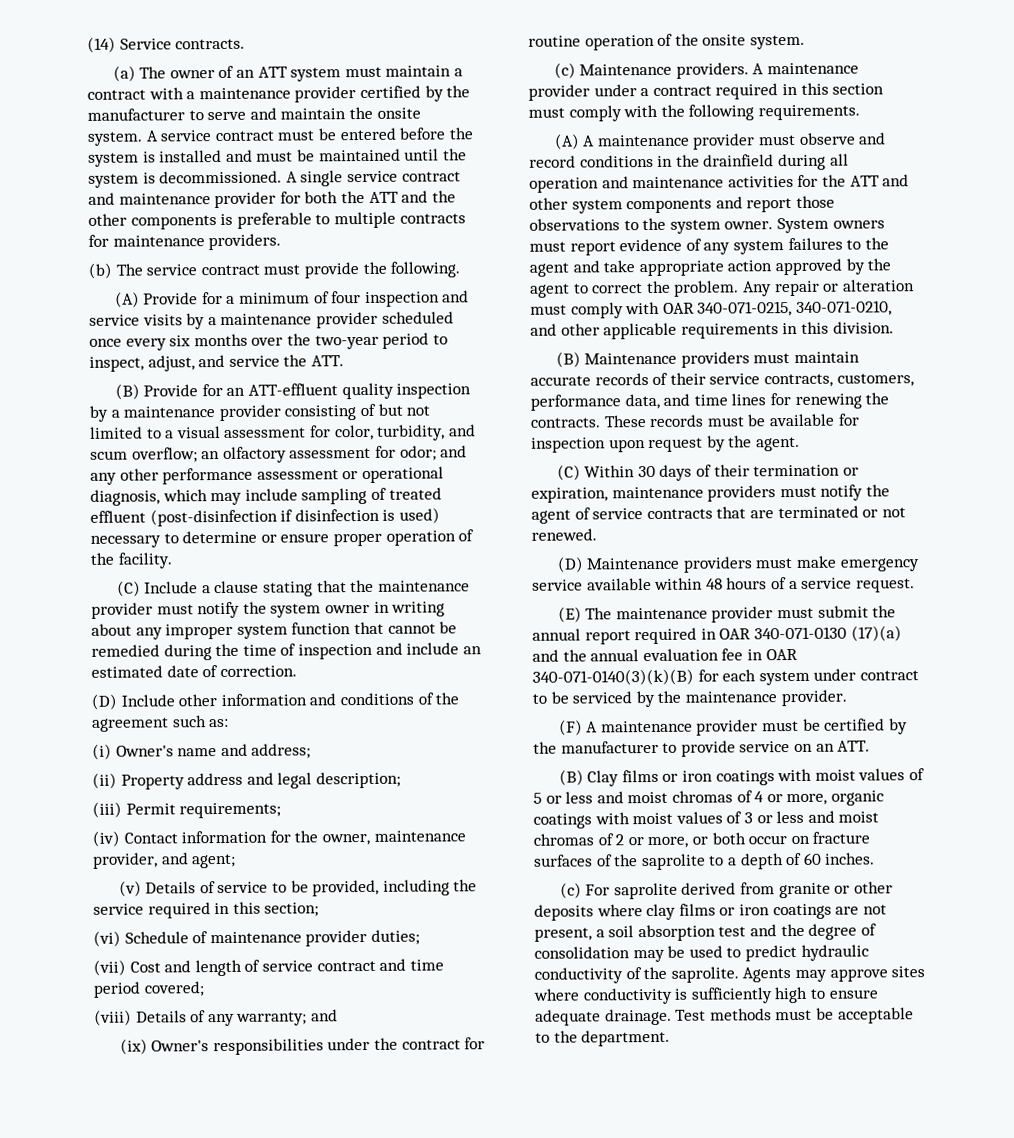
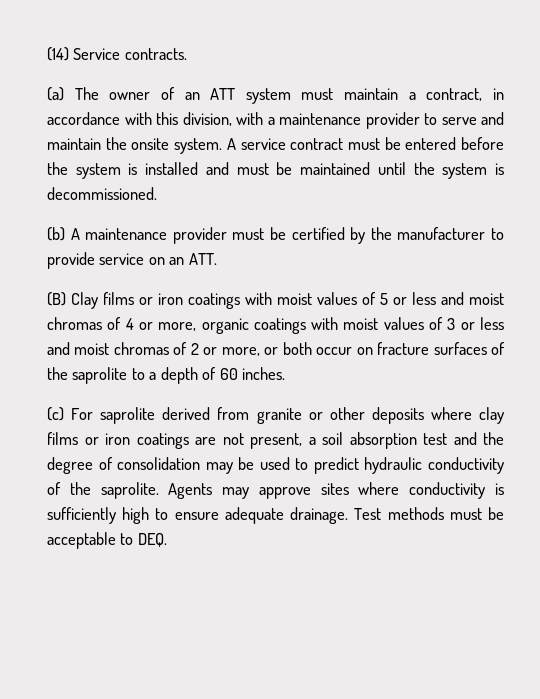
- (a) The owner of an ATT system must maintain a contract with a maintenance provider certified by the manufacturer to serve and maintain the onsite system.
+ (a) The owner of an ATT system must maintain a contract, in accordance with this division, with a maintenance provider to serve and maintain the onsite system.
- A service contract must be entered before the system is installed and must be maintained until the system is decommissioned. A single service contract and maintenance provider for both the ATT and the other components is preferable to multiple contracts for maintenance providers.
- (b) The service contract must provide the following.
- (A) Provide for a minimum of four inspection and service visits by a maintenance provider scheduled once every six months over the two-year period to inspect, adjust, and service the ATT.
- (B) Provide for an ATT-effluent quality inspection by a maintenance provider consisting of but not limited to a visual assessment for color, turbidity, and scum overflow; an olfactory assessment for odor; and any other performance assessment or operational diagnosis, which may include sampling of treated effluent (post-disinfection if disinfection is used) necessary to determine or ensure proper operation of the facility.
- (C) Include a clause stating that the maintenance provider must notify the system owner in writing about any improper system function that cannot be remedied during the time of inspection and include an estimated date of correction.
- (D) Include other information and conditions of the agreement such as:
- (i) Owner's name and address;
- (ii) Property address and legal description;
- (iii) Permit requirements;
- (iv) Contact information for the owner, maintenance provider, and agent;
- (v) Details of service to be provided, including the service required in this section;
- (vi) Schedule of maintenance provider duties;
- (vii) Cost and length of service contract and time period covered;
- (viii) Details of any warranty; and
- (ix) Owner's responsibilities under the contract for routine operation of the onsite system.
- (c) Maintenance providers. A maintenance provider under a contract required in this section must comply with the following requirements.
- (A) A maintenance provider must observe and record conditions in the drainfield during all operation and maintenance activities for the ATT and other system components and report those observations to the system owner. System owners must report evidence of any system failures to the agent and take appropriate action approved by the agent to correct the problem. Any repair or alteration must comply with OAR 340-071-0215, 340-071-0210, and other applicable requirements in this division.
- (B) Maintenance providers must maintain accurate records of their service contracts, customers, performance data, and time lines for renewing the contracts. These records must be available for inspection upon request by the agent.
- (C) Within 30 days of their termination or expiration, maintenance providers must notify the agent of service contracts that are terminated or not renewed.
- (D) Maintenance providers must make emergency service available within 48 hours of a service request.
- (E) The maintenance provider must submit the annual report required in OAR 340-071-0130 (17)(a) and the annual evaluation fee in OAR 340-071-0140(3)(k)(B) for each system under contract to be serviced by the maintenance provider.
- (F) A maintenance provider must be certified by the manufacturer to provide service on an ATT.
+ A service contract must be entered before the system is installed and must be maintained until the system is decommissioned.
+ (b) A maintenance provider must be certified by the manufacturer to provide service on an ATT.
- Test methods must be acceptable to the department.
+ Test methods must be acceptable to DEQ.

